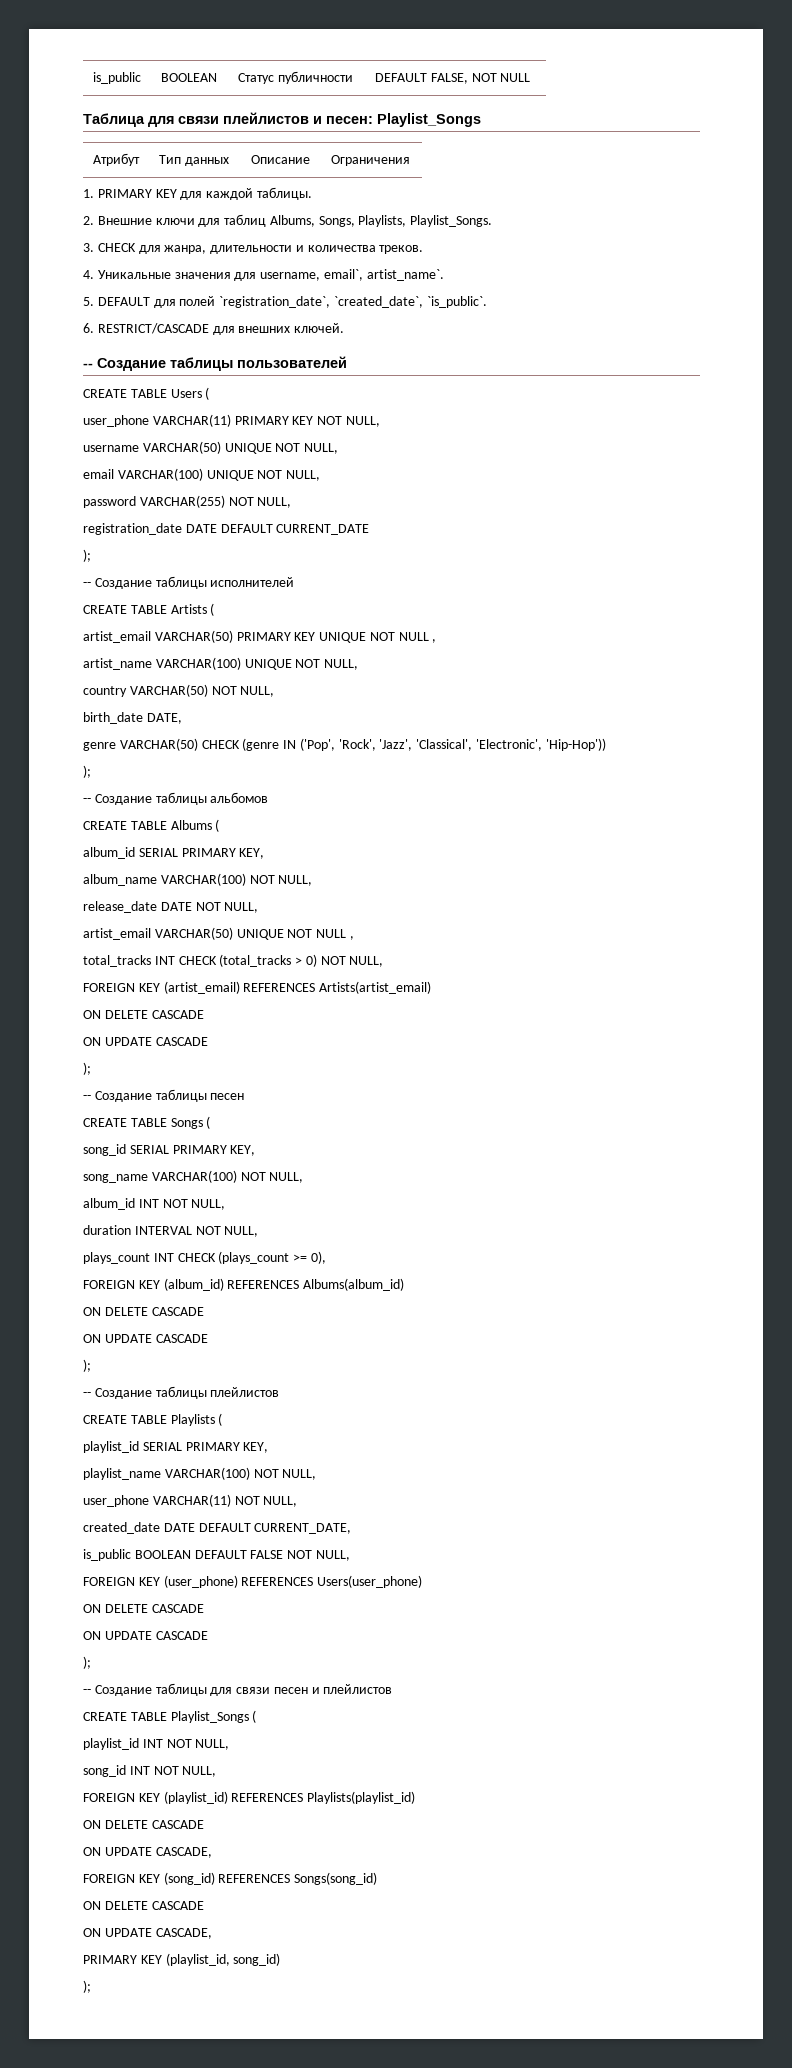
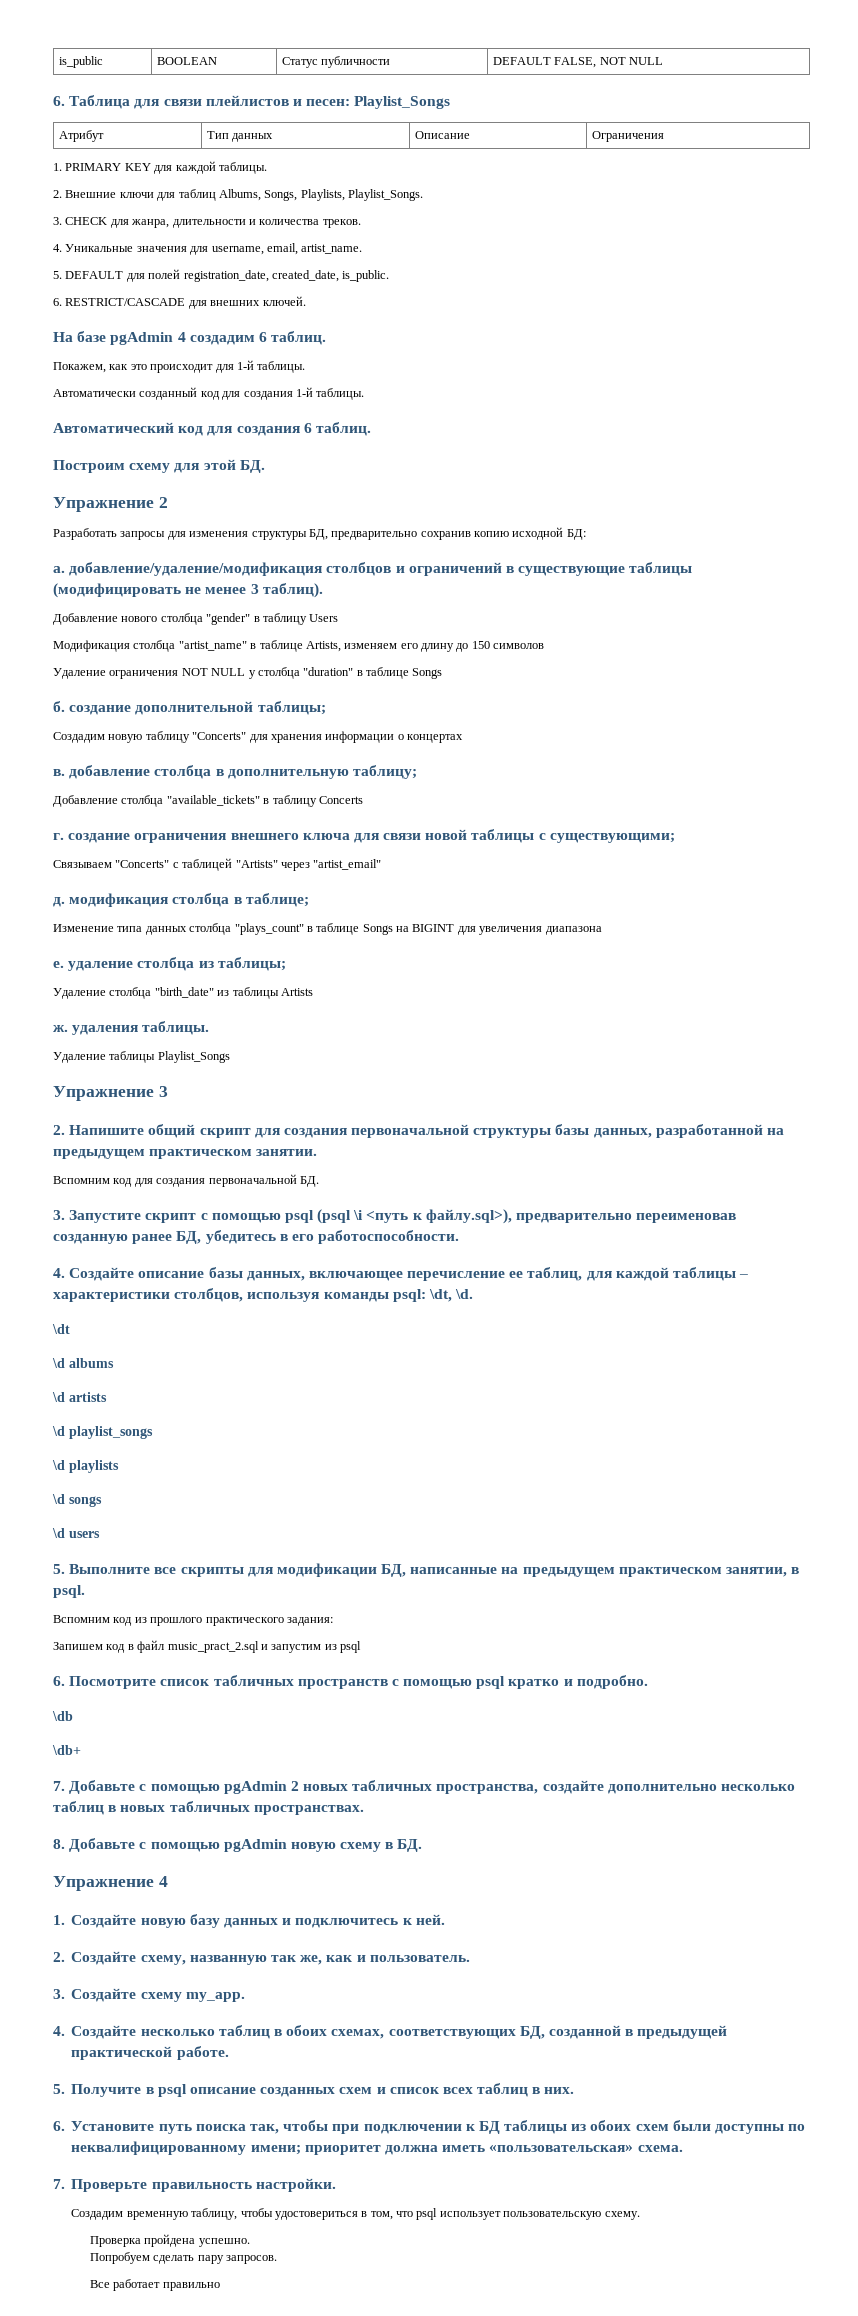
- Таблица для связи плейлистов и песен: Playlist_Songs
+ 6. Таблица для связи плейлистов и песен: Playlist_Songs
- 4. Уникальные значения для username, email`, artist_name`.
+ 4. Уникальные значения для username, email, artist_name.
- 5. DEFAULT для полей `registration_date`, `created_date`, `is_public`.
+ 5. DEFAULT для полей registration_date, created_date, is_public.
- -- Создание таблицы пользователей
- CREATE TABLE Users (
- user_phone VARCHAR(11) PRIMARY KEY NOT NULL,
- username VARCHAR(50) UNIQUE NOT NULL,
- email VARCHAR(100) UNIQUE NOT NULL,
- password VARCHAR(255) NOT NULL,
- registration_date DATE DEFAULT CURRENT_DATE
- );
- -- Создание таблицы исполнителей
- CREATE TABLE Artists (
- artist_email VARCHAR(50) PRIMARY KEY UNIQUE NOT NULL ,
- artist_name VARCHAR(100) UNIQUE NOT NULL,
- country VARCHAR(50) NOT NULL,
- birth_date DATE,
- genre VARCHAR(50) CHECK (genre IN ('Pop', 'Rock', 'Jazz', 'Classical', 'Electronic', 'Hip-Hop'))
- );
- -- Создание таблицы альбомов
- CREATE TABLE Albums (
- album_id SERIAL PRIMARY KEY,
- album_name VARCHAR(100) NOT NULL,
- release_date DATE NOT NULL,
- artist_email VARCHAR(50) UNIQUE NOT NULL ,
- total_tracks INT CHECK (total_tracks > 0) NOT NULL,
- FOREIGN KEY (artist_email) REFERENCES Artists(artist_email)
- ON DELETE CASCADE
- ON UPDATE CASCADE
- );
- -- Создание таблицы песен
- CREATE TABLE Songs (
- song_id SERIAL PRIMARY KEY,
- song_name VARCHAR(100) NOT NULL,
- album_id INT NOT NULL,
- duration INTERVAL NOT NULL,
- plays_count INT CHECK (plays_count >= 0),
- FOREIGN KEY (album_id) REFERENCES Albums(album_id)
- ON DELETE CASCADE
- ON UPDATE CASCADE
- );
- -- Создание таблицы плейлистов
- CREATE TABLE Playlists (
- playlist_id SERIAL PRIMARY KEY,
- playlist_name VARCHAR(100) NOT NULL,
- user_phone VARCHAR(11) NOT NULL,
- created_date DATE DEFAULT CURRENT_DATE,
- is_public BOOLEAN DEFAULT FALSE NOT NULL,
- FOREIGN KEY (user_phone) REFERENCES Users(user_phone)
- ON DELETE CASCADE
- ON UPDATE CASCADE
- );
- -- Создание таблицы для связи песен и плейлистов
- CREATE TABLE Playlist_Songs (
- playlist_id INT NOT NULL,
- song_id INT NOT NULL,
- FOREIGN KEY (playlist_id) REFERENCES Playlists(playlist_id)
- ON DELETE CASCADE
- ON UPDATE CASCADE,
- FOREIGN KEY (song_id) REFERENCES Songs(song_id)
- ON DELETE CASCADE
- ON UPDATE CASCADE,
- PRIMARY KEY (playlist_id, song_id)
- );
+ На базе pgAdmin 4 создадим 6 таблиц.
+ Покажем, как это происходит для 1-й таблицы.
+ Автоматически созданный код для создания 1-й таблицы.
+ Автоматический код для создания 6 таблиц.
+ Построим схему для этой БД.
+ Упражнение 2
+ Разработать запросы для изменения структуры БД, предварительно сохранив копию исходной БД:
+ а. добавление/удаление/модификация столбцов и ограничений в существующие таблицы (модифицировать не менее 3 таблиц).
+ Добавление нового столбца "gender" в таблицу Users
+ Модификация столбца "artist_name" в таблице Artists, изменяем его длину до 150 символов
+ Удаление ограничения NOT NULL у столбца "duration" в таблице Songs
+ б. создание дополнительной таблицы;
+ Создадим новую таблицу "Concerts" для хранения информации о концертах
+ в. добавление столбца в дополнительную таблицу;
+ Добавление столбца "available_tickets" в таблицу Concerts
+ г. создание ограничения внешнего ключа для связи новой таблицы с существующими;
+ Связываем "Concerts" с таблицей "Artists" через "artist_email"
+ д. модификация столбца в таблице;
+ Изменение типа данных столбца "plays_count" в таблице Songs на BIGINT для увеличения диапазона
+ е. удаление столбца из таблицы;
+ Удаление столбца "birth_date" из таблицы Artists
+ ж. удаления таблицы.
+ Удаление таблицы Playlist_Songs
+ Упражнение 3
+ 2. Напишите общий скрипт для создания первоначальной структуры базы данных, разработанной на предыдущем практическом занятии.
+ Вспомним код для создания первоначальной БД.
+ 3. Запустите скрипт с помощью psql (psql \i <путь к файлу.sql>), предварительно переименовав созданную ранее БД, убедитесь в его работоспособности.
+ 4. Создайте описание базы данных, включающее перечисление ее таблиц, для каждой таблицы – характеристики столбцов, используя команды psql: \dt, \d.
+ \dt
+ \d albums
+ \d artists
+ \d playlist_songs
+ \d playlists
+ \d songs
+ \d users
+ 5. Выполните все скрипты для модификации БД, написанные на предыдущем практическом занятии, в psql.
+ Вспомним код из прошлого практического задания:
+ Запишем код в файл music_pract_2.sql и запустим из psql
+ 6. Посмотрите список табличных пространств с помощью psql кратко и подробно.
+ \db
+ \db+
+ 7. Добавьте с помощью pgAdmin 2 новых табличных пространства, создайте дополнительно несколько таблиц в новых табличных пространствах.
+ 8. Добавьте с помощью pgAdmin новую схему в БД.
+ Упражнение 4
+ 1. Создайте новую базу данных и подключитесь к ней.
+ 2. Создайте схему, названную так же, как и пользователь.
+ 3. Создайте схему my_app.
+ 4. Создайте несколько таблиц в обоих схемах, соответствующих БД, созданной в предыдущей практической работе.
+ 5. Получите в psql описание созданных схем и список всех таблиц в них.
+ 6. Установите путь поиска так, чтобы при подключении к БД таблицы из обоих схем были доступны по неквалифицированному имени; приоритет должна иметь «пользовательская» схема.
+ 7. Проверьте правильность настройки.
+ Создадим временную таблицу, чтобы удостовериться в том, что psql использует пользовательскую схему.
+ Проверка пройдена успешно.
+ Попробуем сделать пару запросов.
+ Все работает правильно

